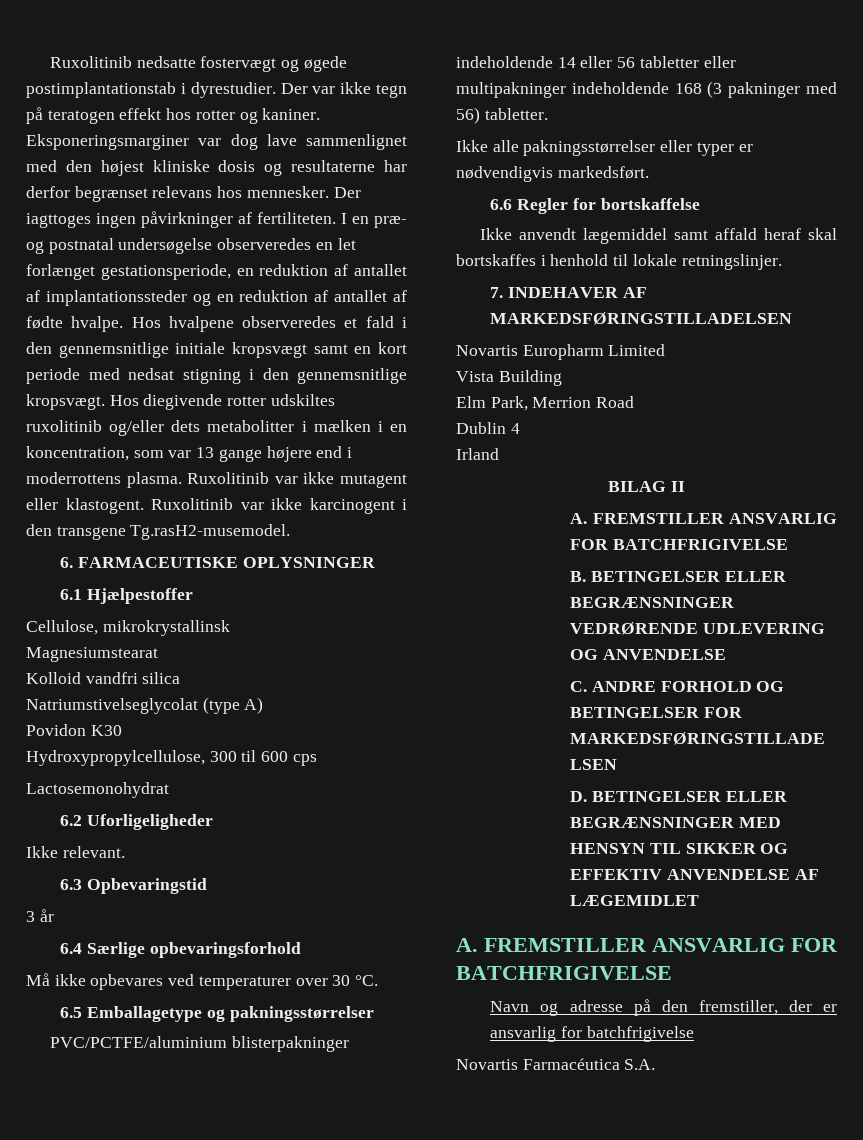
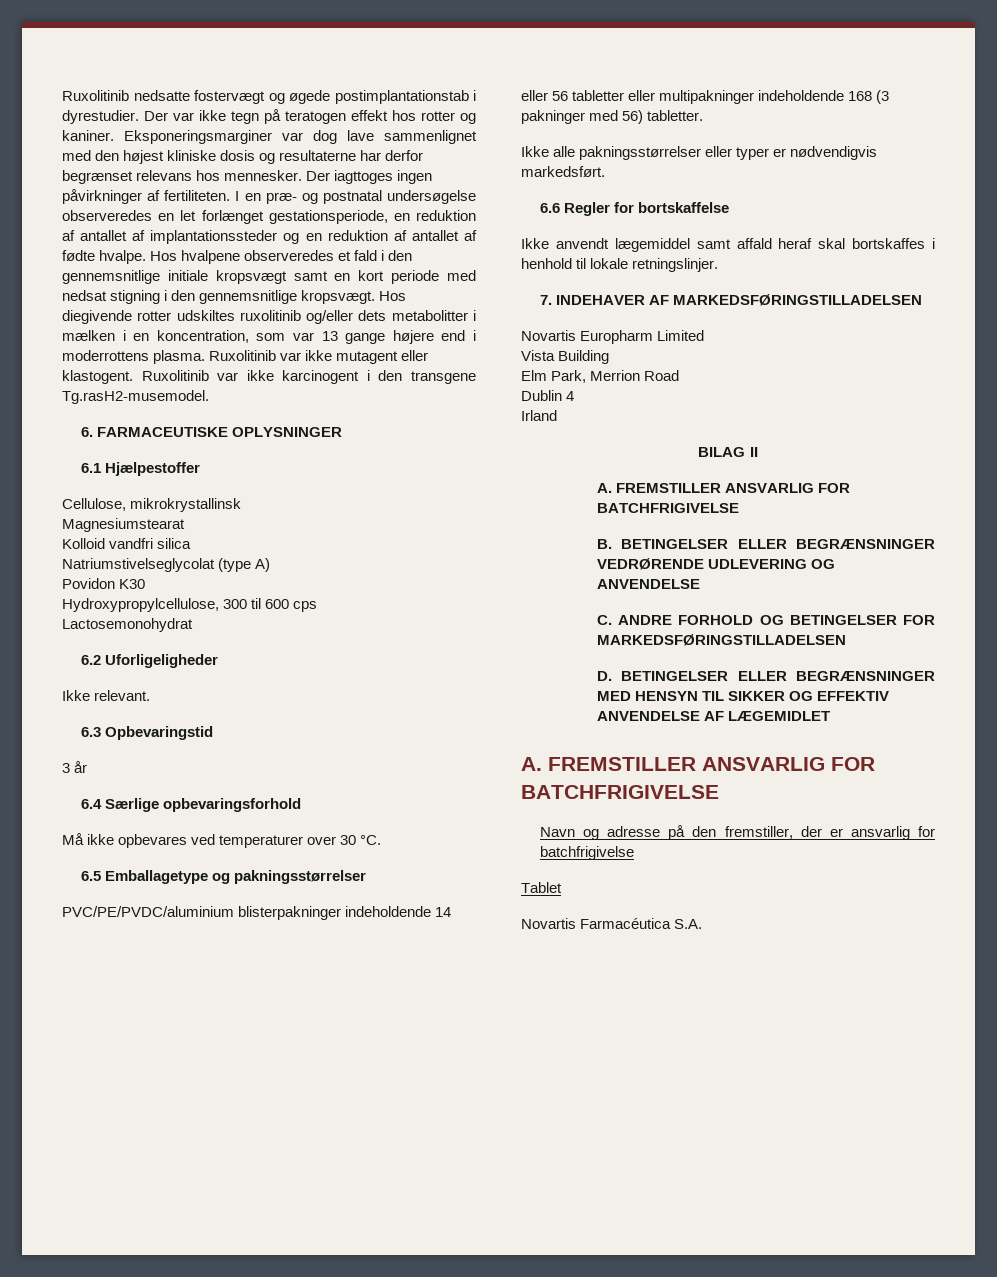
- PVC/PCTFE/aluminium blisterpakninger indeholdende 14 eller 56 tabletter eller multipakninger indeholdende 168 (3 pakninger med 56) tabletter.
+ PVC/PE/PVDC/aluminium blisterpakninger indeholdende 14 eller 56 tabletter eller multipakninger indeholdende 168 (3 pakninger med 56) tabletter.
+ Tablet

